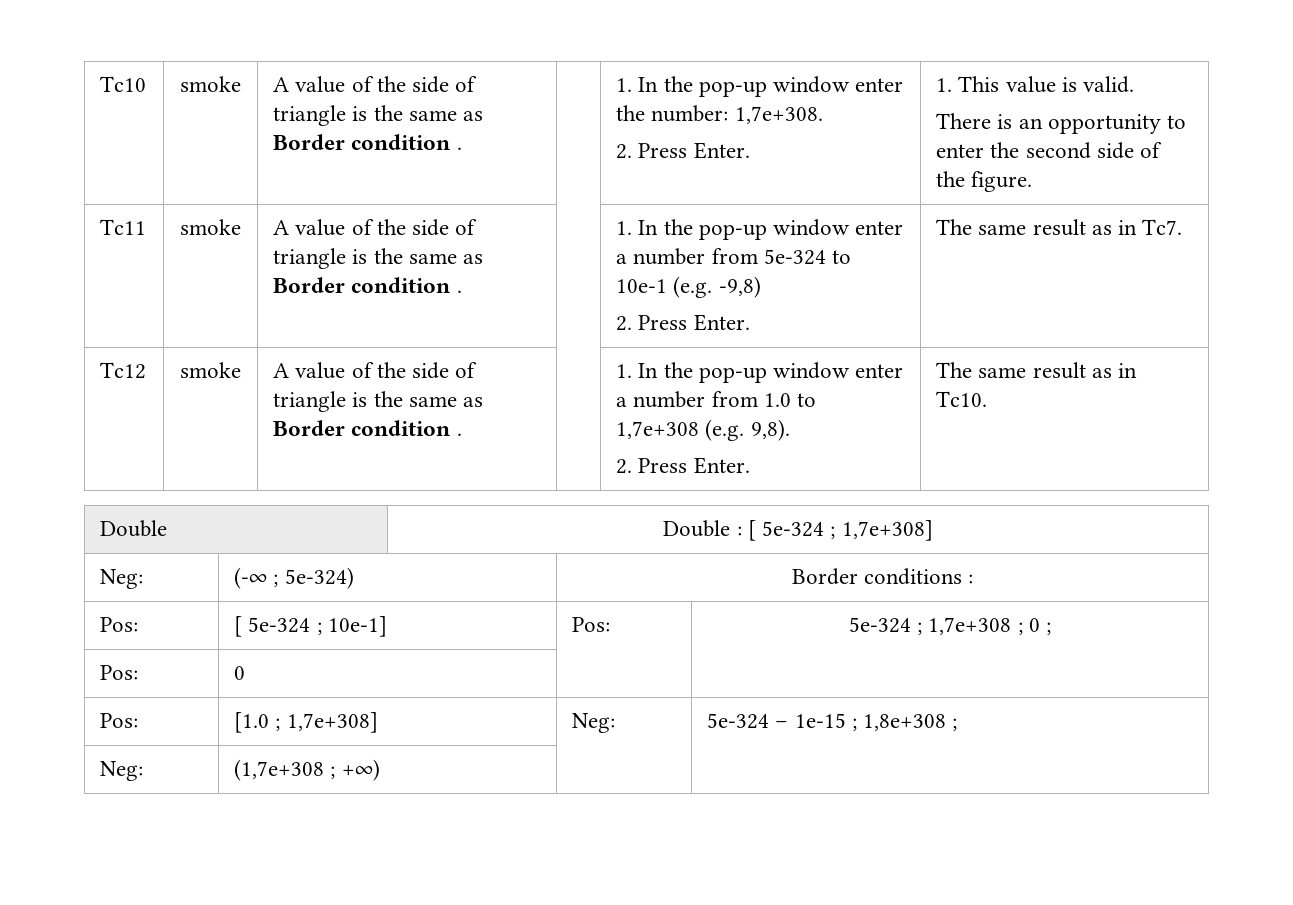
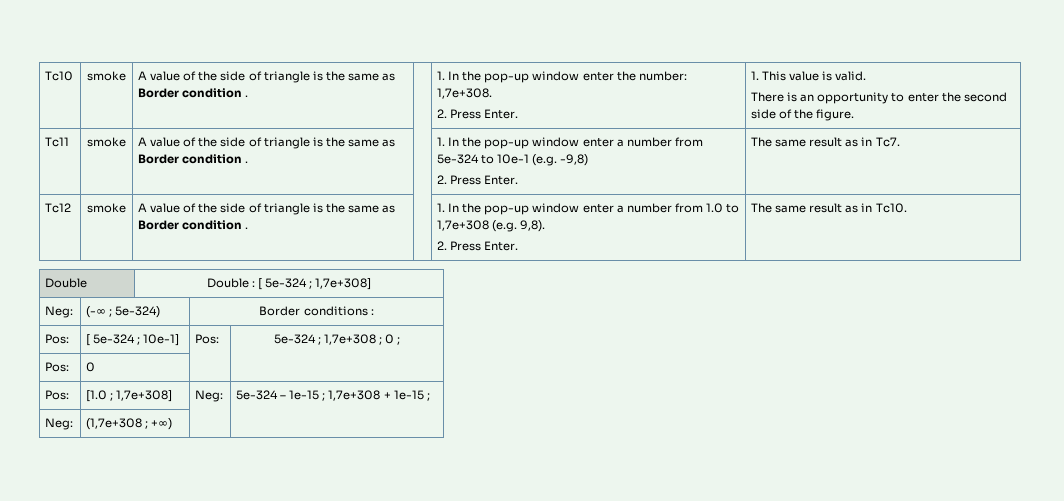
- Pos: | [1.0 ; 1,7e+308] | Neg: | 5e-324 – 1e-15 ; 1,8e+308 ;
+ Pos: | [1.0 ; 1,7e+308] | Neg: | 5e-324 – 1e-15 ; 1,7e+308 + 1e-15 ;

